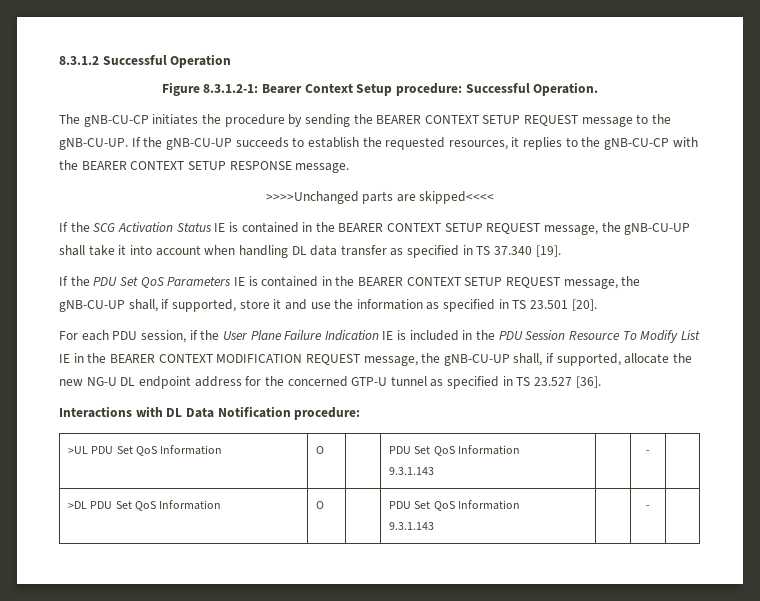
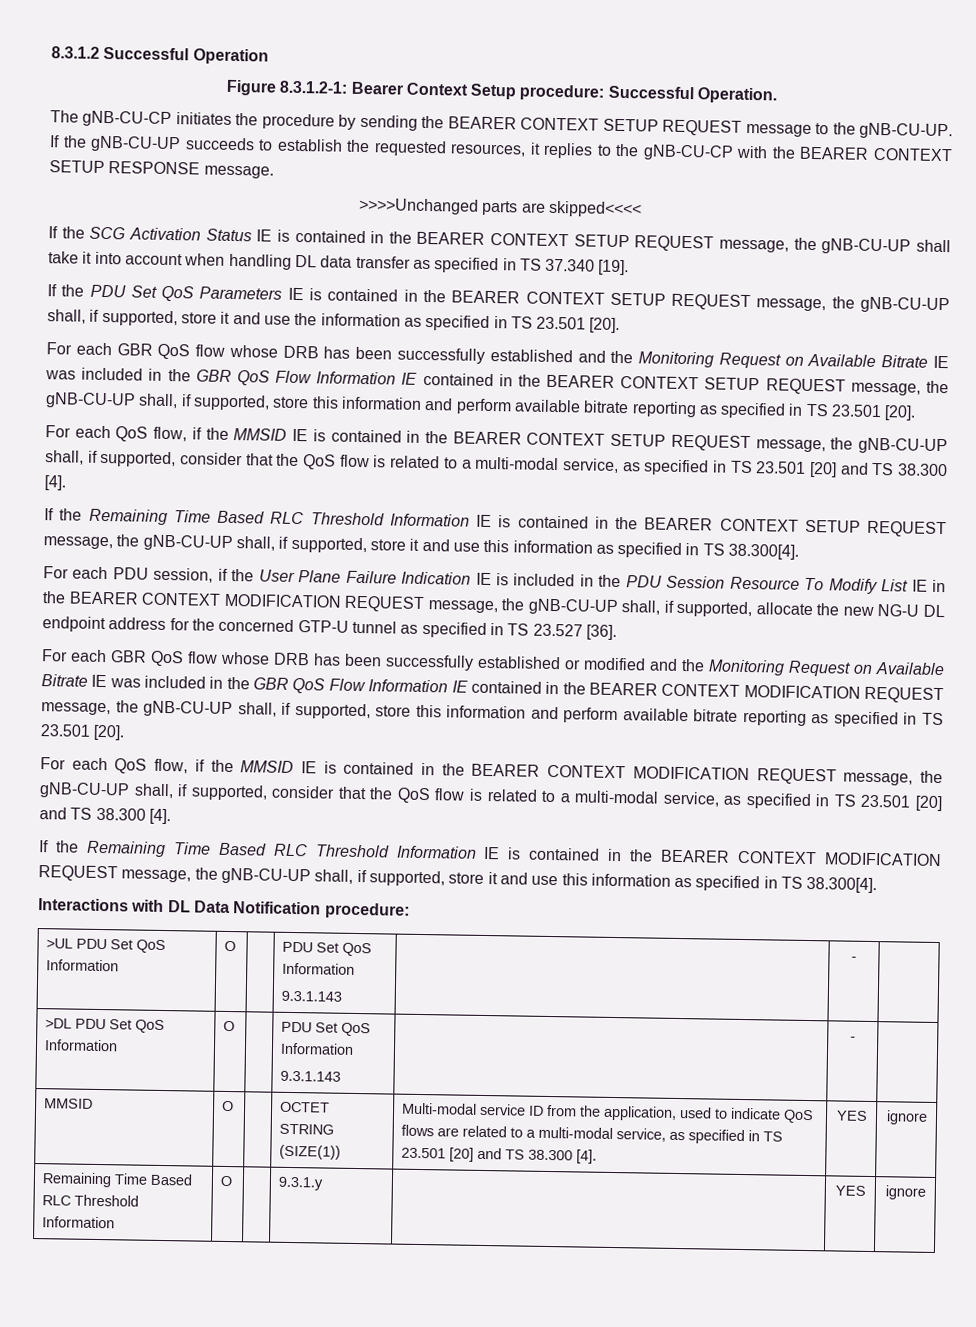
+ For each GBR QoS flow whose DRB has been successfully established and the Monitoring Request on Available Bitrate IE was included in the GBR QoS Flow Information IE contained in the BEARER CONTEXT SETUP REQUEST message, the gNB-CU-UP shall, if supported, store this information and perform available bitrate reporting as specified in TS 23.501 [20].
+ For each QoS flow, if the MMSID IE is contained in the BEARER CONTEXT SETUP REQUEST message, the gNB-CU-UP shall, if supported, consider that the QoS flow is related to a multi-modal service, as specified in TS 23.501 [20] and TS 38.300 [4].
+ If the Remaining Time Based RLC Threshold Information IE is contained in the BEARER CONTEXT SETUP REQUEST message, the gNB-CU-UP shall, if supported, store it and use this information as specified in TS 38.300[4].
+ For each GBR QoS flow whose DRB has been successfully established or modified and the Monitoring Request on Available Bitrate IE was included in the GBR QoS Flow Information IE contained in the BEARER CONTEXT MODIFICATION REQUEST message, the gNB-CU-UP shall, if supported, store this information and perform available bitrate reporting as specified in TS 23.501 [20].
+ For each QoS flow, if the MMSID IE is contained in the BEARER CONTEXT MODIFICATION REQUEST message, the gNB-CU-UP shall, if supported, consider that the QoS flow is related to a multi-modal service, as specified in TS 23.501 [20] and TS 38.300 [4].
+ If the Remaining Time Based RLC Threshold Information IE is contained in the BEARER CONTEXT MODIFICATION REQUEST message, the gNB-CU-UP shall, if supported, store it and use this information as specified in TS 38.300[4].
+ MMSID | O | | OCTET STRING (SIZE(1)) | Multi-modal service ID from the application, used to indicate QoS flows are related to a multi-modal service, as specified in TS 23.501 [20] and TS 38.300 [4]. | YES | ignore
+ Remaining Time Based RLC Threshold Information | O | | 9.3.1.y | | YES | ignore

